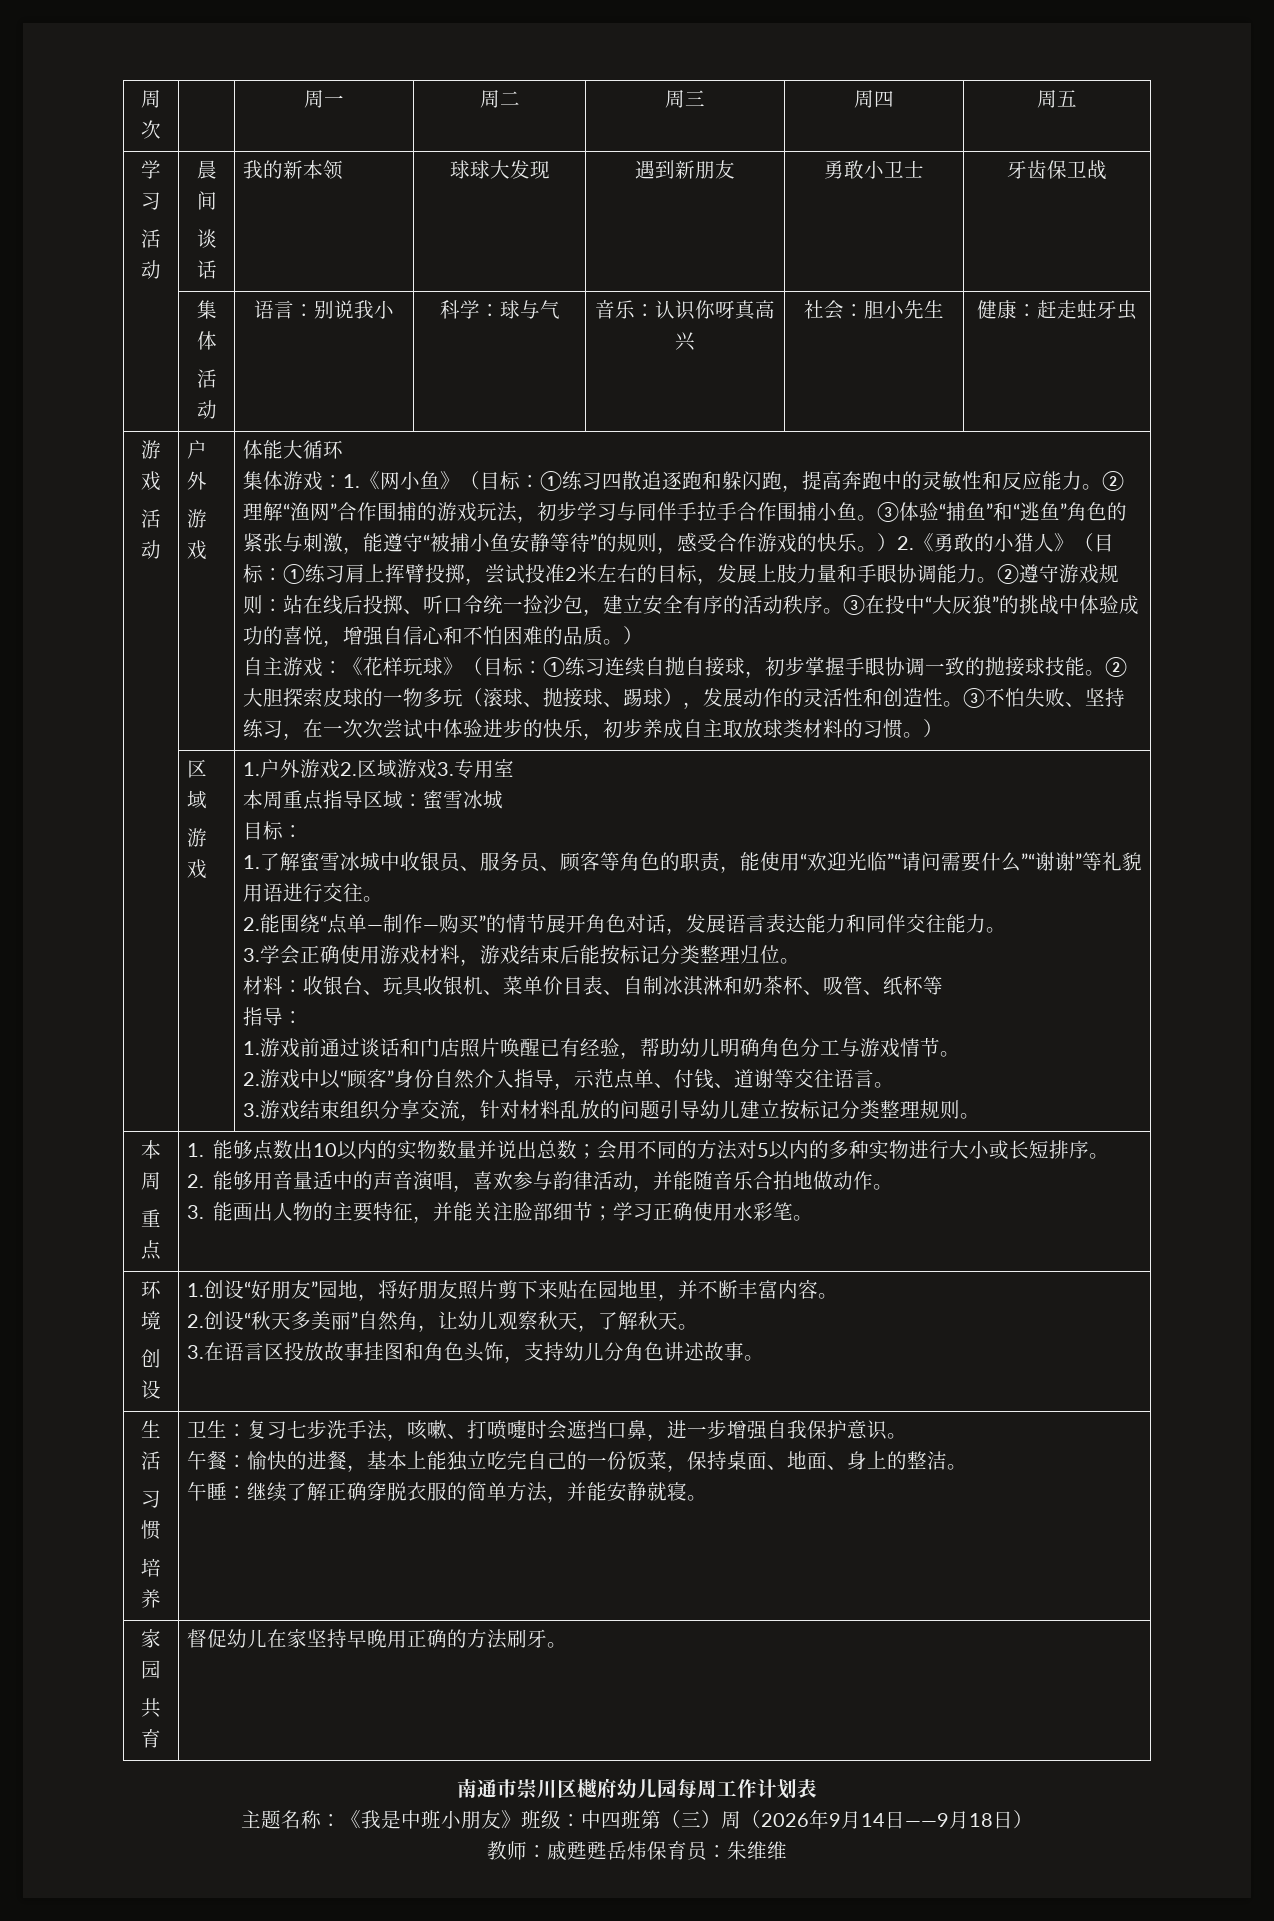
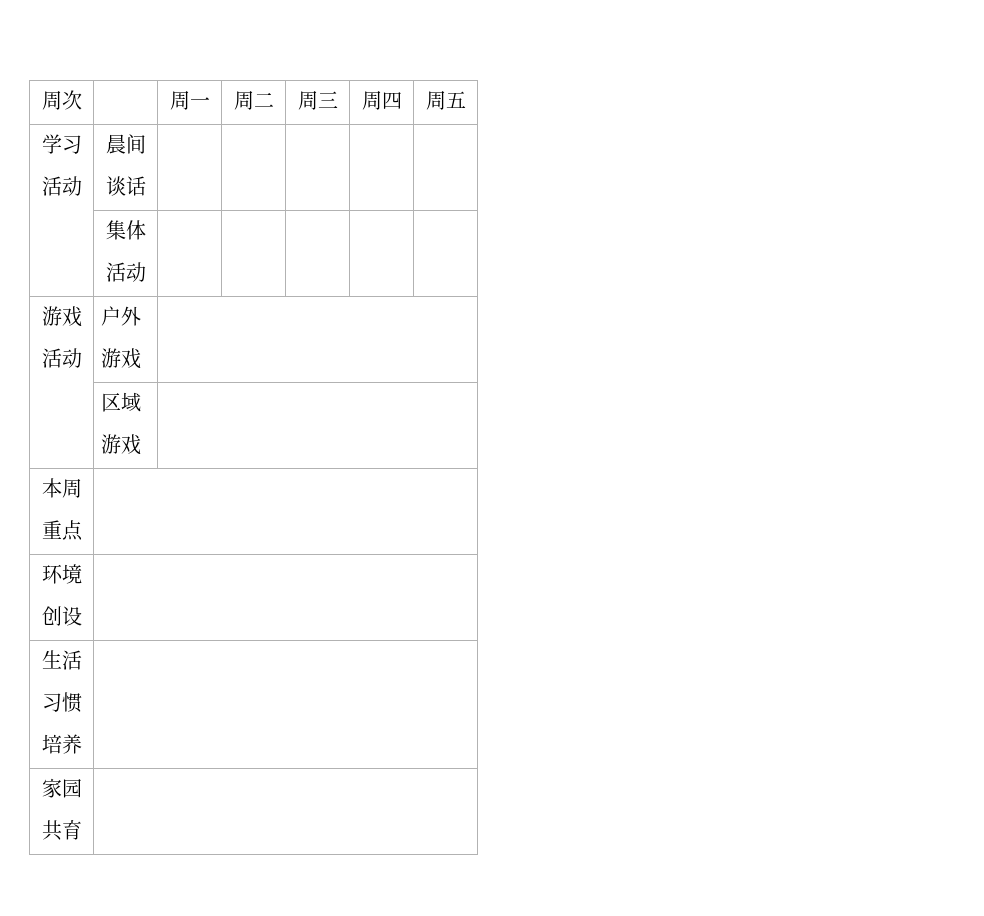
  周次 | | 周一 | 周二 | 周三 | 周四 | 周五
  学习
  活动 | 晨间
- 谈话 | 我的新本领 | 球球大发现 | 遇到新朋友 | 勇敢小卫士 | 牙齿保卫战
+ 谈话 | | | | |
  | 集体
- 活动 | 语言：别说我小 | 科学：球与气 | 音乐：认识你呀真高兴 | 社会：胆小先生 | 健康：赶走蛀牙虫
+ 活动 | | | | |
  游戏
  活动 | 户外
- 游戏 | 体能大循环
- 集体游戏：1.《网小鱼》（目标：①练习四散追逐跑和躲闪跑，提高奔跑中的灵敏性和反应能力。②理解“渔网”合作围捕的游戏玩法，初步学习与同伴手拉手合作围捕小鱼。③体验“捕鱼”和“逃鱼”角色的紧张与刺激，能遵守“被捕小鱼安静等待”的规则，感受合作游戏的快乐。）2.《勇敢的小猎人》（目标：①练习肩上挥臂投掷，尝试投准2米左右的目标，发展上肢力量和手眼协调能力。②遵守游戏规则：站在线后投掷、听口令统一捡沙包，建立安全有序的活动秩序。③在投中“大灰狼”的挑战中体验成功的喜悦，增强自信心和不怕困难的品质。）
- 自主游戏：《花样玩球》（目标：①练习连续自抛自接球，初步掌握手眼协调一致的抛接球技能。②大胆探索皮球的一物多玩（滚球、抛接球、踢球），发展动作的灵活性和创造性。③不怕失败、坚持练习，在一次次尝试中体验进步的快乐，初步养成自主取放球类材料的习惯。）
+ 游戏 |
  | 区域
- 游戏 | 1.户外游戏2.区域游戏3.专用室
- 本周重点指导区域：蜜雪冰城
- 目标：
- 1.了解蜜雪冰城中收银员、服务员、顾客等角色的职责，能使用“欢迎光临”“请问需要什么”“谢谢”等礼貌用语进行交往。
- 2.能围绕“点单—制作—购买”的情节展开角色对话，发展语言表达能力和同伴交往能力。
- 3.学会正确使用游戏材料，游戏结束后能按标记分类整理归位。
- 材料：收银台、玩具收银机、菜单价目表、自制冰淇淋和奶茶杯、吸管、纸杯等
- 指导：
- 1.游戏前通过谈话和门店照片唤醒已有经验，帮助幼儿明确角色分工与游戏情节。
- 2.游戏中以“顾客”身份自然介入指导，示范点单、付钱、道谢等交往语言。
- 3.游戏结束组织分享交流，针对材料乱放的问题引导幼儿建立按标记分类整理规则。
+ 游戏 |
  本周
- 重点 | 1.能够点数出10以内的实物数量并说出总数；会用不同的方法对5以内的多种实物进行大小或长短排序。
- 2.能够用音量适中的声音演唱，喜欢参与韵律活动，并能随音乐合拍地做动作。
- 3.能画出人物的主要特征，并能关注脸部细节；学习正确使用水彩笔。
+ 重点 |
  环境
- 创设 | 1.创设“好朋友”园地，将好朋友照片剪下来贴在园地里，并不断丰富内容。
- 2.创设“秋天多美丽”自然角，让幼儿观察秋天，了解秋天。
- 3.在语言区投放故事挂图和角色头饰，支持幼儿分角色讲述故事。
+ 创设 |
  生活
  习惯
- 培养 | 卫生：复习七步洗手法，咳嗽、打喷嚏时会遮挡口鼻，进一步增强自我保护意识。
- 午餐：愉快的进餐，基本上能独立吃完自己的一份饭菜，保持桌面、地面、身上的整洁。
- 午睡：继续了解正确穿脱衣服的简单方法，并能安静就寝。
+ 培养 |
  家园
- 共育 | 督促幼儿在家坚持早晚用正确的方法刷牙。
- 南通市崇川区樾府幼儿园每周工作计划表
- 主题名称：《我是中班小朋友》班级：中四班第（三）周（2026年9月14日——9月18日）
- 教师：戚甦甦岳炜保育员：朱维维
+ 共育 |

